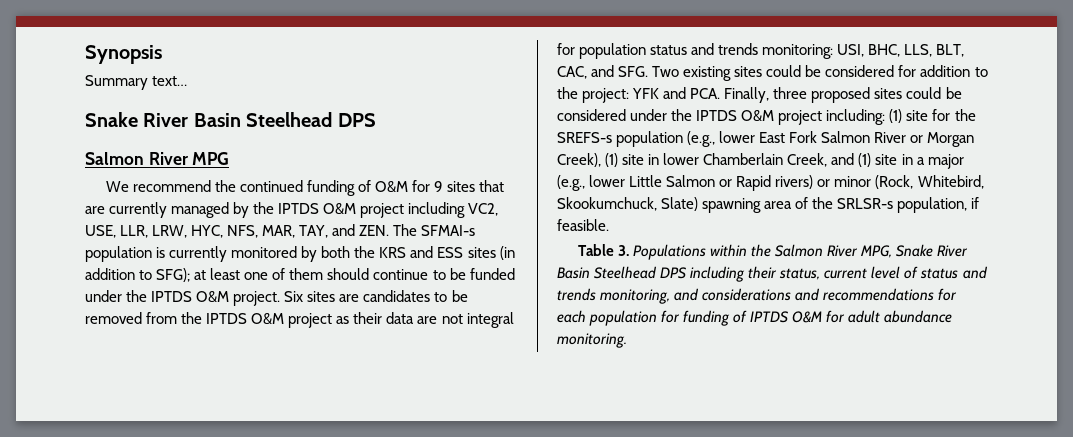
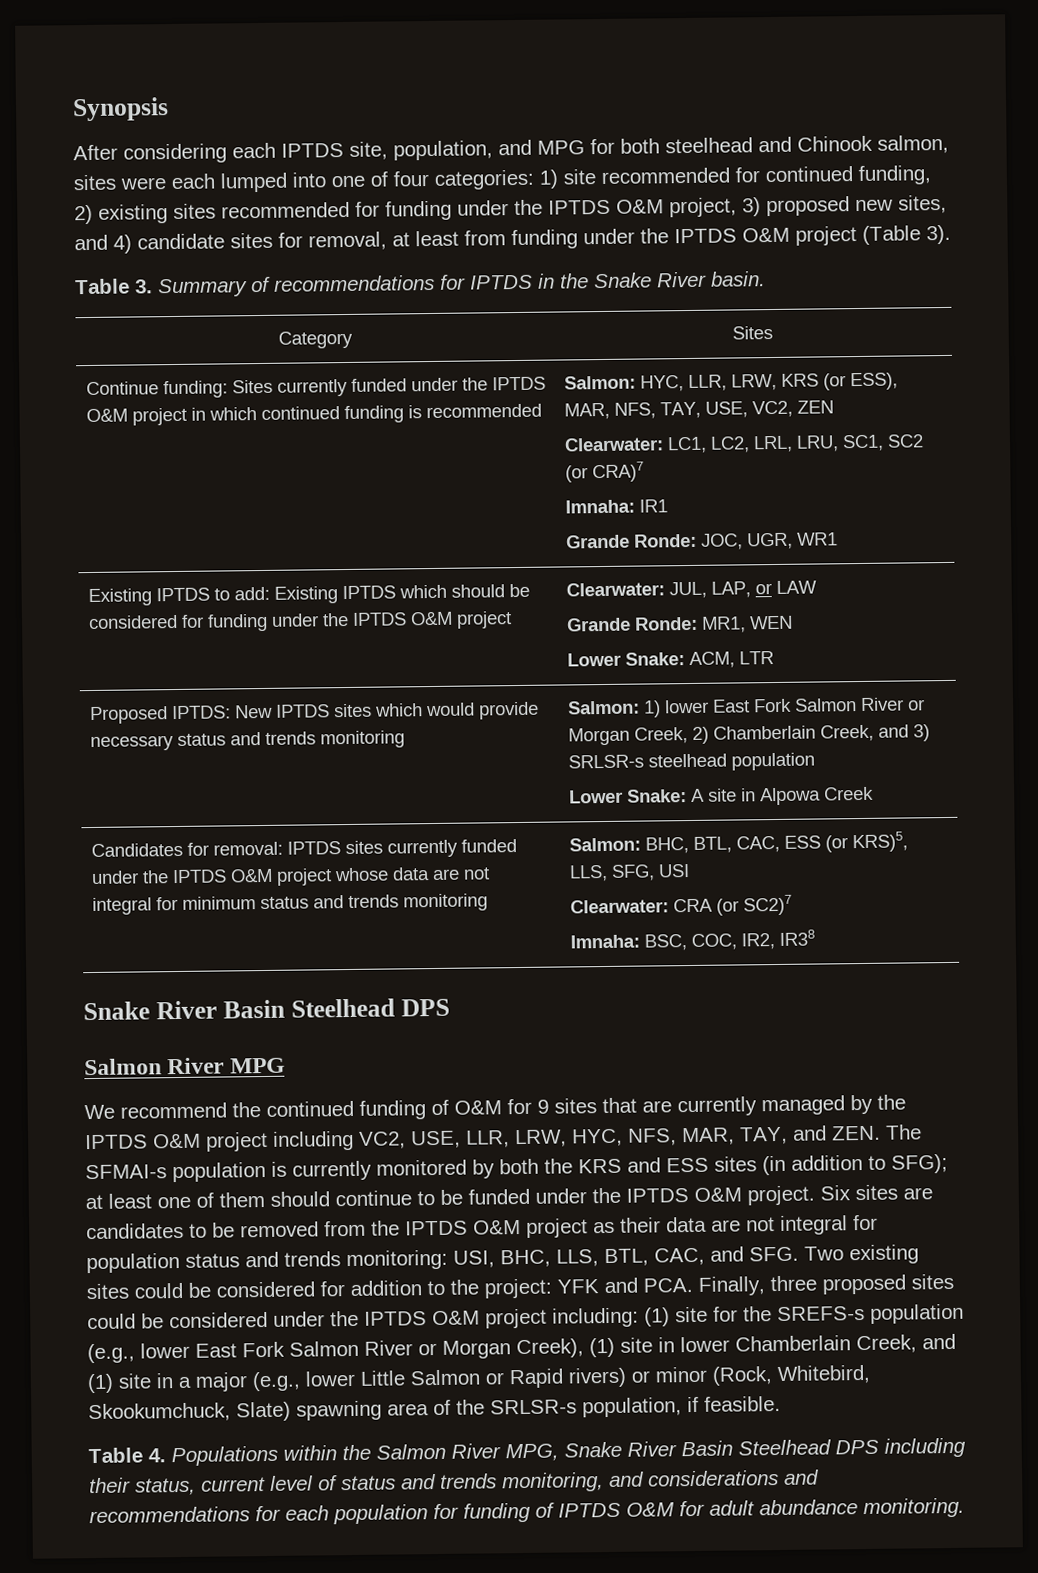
- Summary text…
+ After considering each IPTDS site, population, and MPG for both steelhead and Chinook salmon, sites were each lumped into one of four categories: 1) site recommended for continued funding, 2) existing sites recommended for funding under the IPTDS O&M project, 3) proposed new sites, and 4) candidate sites for removal, at least from funding under the IPTDS O&M project (Table 3).
+ Table 3. Summary of recommendations for IPTDS in the Snake River basin.
+ Category | Sites
+ Continue funding: Sites currently funded under the IPTDS O&M project in which continued funding is recommended | Salmon: HYC, LLR, LRW, KRS (or ESS), MAR, NFS, TAY, USE, VC2, ZEN
+ Clearwater: LC1, LC2, LRL, LRU, SC1, SC2 (or CRA)7
+ Imnaha: IR1
+ Grande Ronde: JOC, UGR, WR1
+ Existing IPTDS to add: Existing IPTDS which should be considered for funding under the IPTDS O&M project | Clearwater: JUL, LAP, or LAW
+ Grande Ronde: MR1, WEN
+ Lower Snake: ACM, LTR
+ Proposed IPTDS: New IPTDS sites which would provide necessary status and trends monitoring | Salmon: 1) lower East Fork Salmon River or Morgan Creek, 2) Chamberlain Creek, and 3) SRLSR-s steelhead population
+ Lower Snake: A site in Alpowa Creek
+ Candidates for removal: IPTDS sites currently funded under the IPTDS O&M project whose data are not integral for minimum status and trends monitoring | Salmon: BHC, BTL, CAC, ESS (or KRS)5, LLS, SFG, USI
+ Clearwater: CRA (or SC2)7
+ Imnaha: BSC, COC, IR2, IR38
- USI, BHC, LLS, BLT, CAC, and SFG. Two existing sites could be considered for addition to the project:
+ USI, BHC, LLS, BTL, CAC, and SFG. Two existing sites could be considered for addition to the project:
- Table 3. Populations within the Salmon River MPG, Snake River Basin Steelhead DPS including their status, current level of status and trends monitoring, and considerations and recommendations for each population for funding of IPTDS O&M for adult abundance monitoring.
+ Table 4. Populations within the Salmon River MPG, Snake River Basin Steelhead DPS including their status, current level of status and trends monitoring, and considerations and recommendations for each population for funding of IPTDS O&M for adult abundance monitoring.

